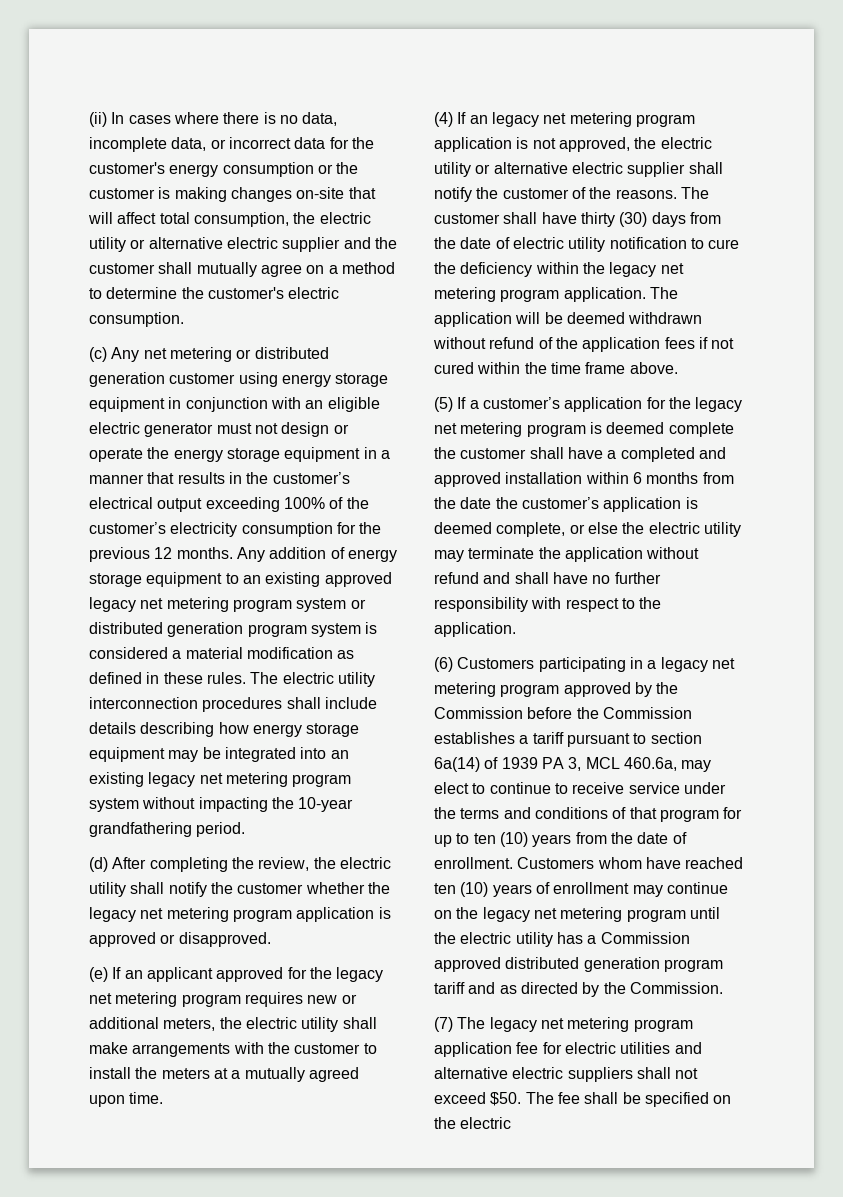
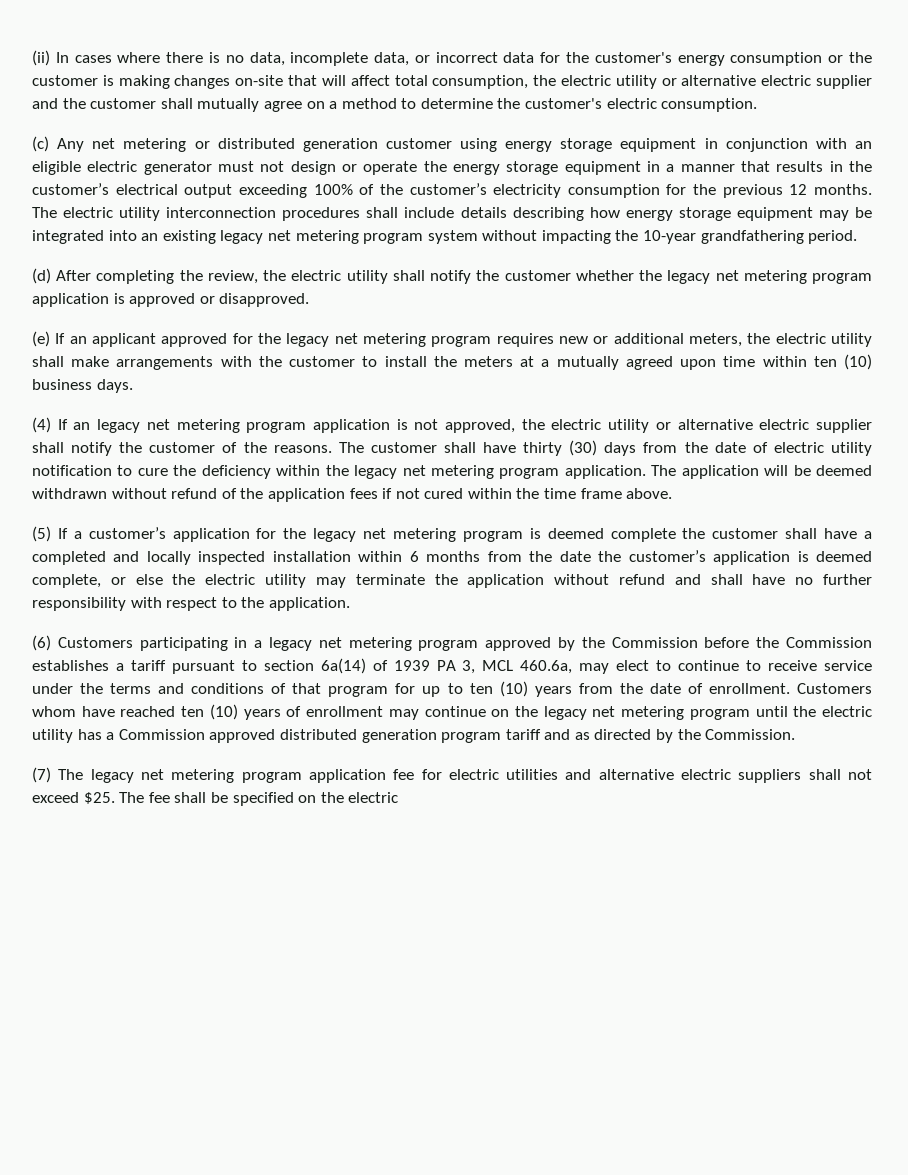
- Any addition of energy storage equipment to an existing approved legacy net metering program system or distributed generation program system is considered a material modification as defined in these rules.
- (e) If an applicant approved for the legacy net metering program requires new or additional meters, the electric utility shall make arrangements with the customer to install the meters at a mutually agreed upon time.
+ (e) If an applicant approved for the legacy net metering program requires new or additional meters, the electric utility shall make arrangements with the customer to install the meters at a mutually agreed upon time within ten (10) business days.
- (5) If a customer’s application for the legacy net metering program is deemed complete the customer shall have a completed and approved installation within 6 months from the date the customer’s application is deemed complete, or else the electric utility may terminate the application without refund and shall have no further responsibility with respect to the application.
+ (5) If a customer’s application for the legacy net metering program is deemed complete the customer shall have a completed and locally inspected installation within 6 months from the date the customer’s application is deemed complete, or else the electric utility may terminate the application without refund and shall have no further responsibility with respect to the application.
- (7) The legacy net metering program application fee for electric utilities and alternative electric suppliers shall not exceed $50.
+ (7) The legacy net metering program application fee for electric utilities and alternative electric suppliers shall not exceed $25.

